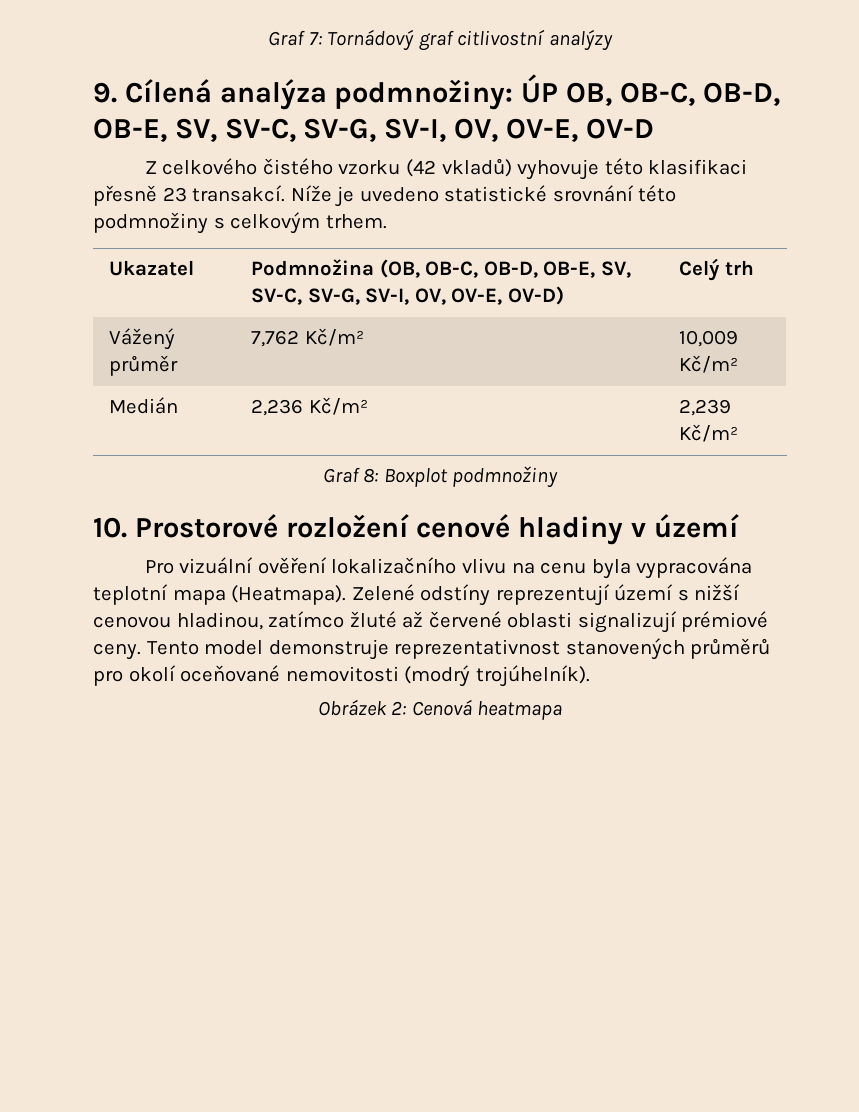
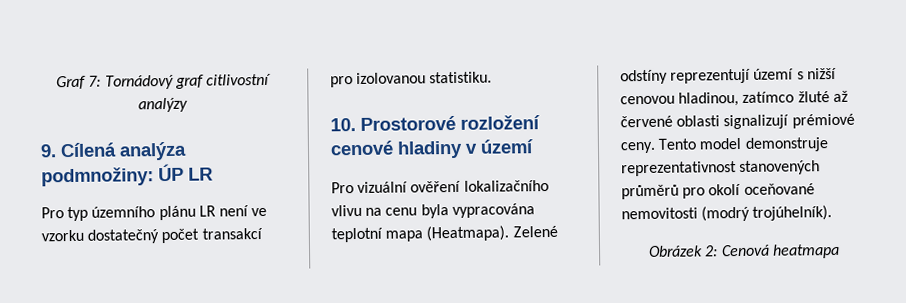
- 9. Cílená analýza podmnožiny: ÚP OB, OB-C, OB-D, OB-E, SV, SV-C, SV-G, SV-I, OV, OV-E, OV-D
- Z celkového čistého vzorku (42 vkladů) vyhovuje této klasifikaci přesně 23 transakcí. Níže je uvedeno statistické srovnání této podmnožiny s celkovým trhem.
- Ukazatel | Podmnožina (OB, OB-C, OB-D, OB-E, SV, SV-C, SV-G, SV-I, OV, OV-E, OV-D) | Celý trh
- Vážený průměr | 7,762 Kč/m² | 10,009 Kč/m²
- Medián | 2,236 Kč/m² | 2,239 Kč/m²
- Graf 8: Boxplot podmnožiny
+ 9. Cílená analýza podmnožiny: ÚP LR
+ Pro typ územního plánu LR není ve vzorku dostatečný počet transakcí pro izolovanou statistiku.

